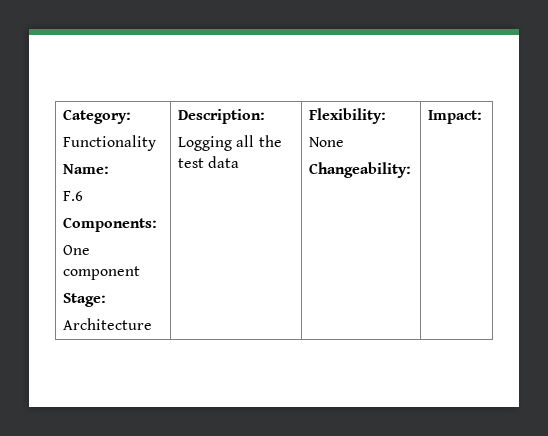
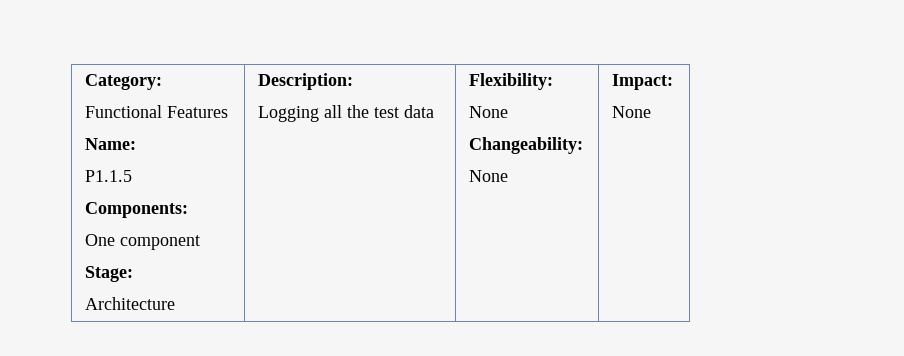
  Category:
- Functionality
+ Functional Features
  Name:
- F.6
+ P1.1.5
  Components:
  One component
  Stage:
  Architecture | Description:
  Logging all the test data | Flexibility:
  None
- Changeability: | Impact:
+ Changeability:
+ None | Impact:
+ None

